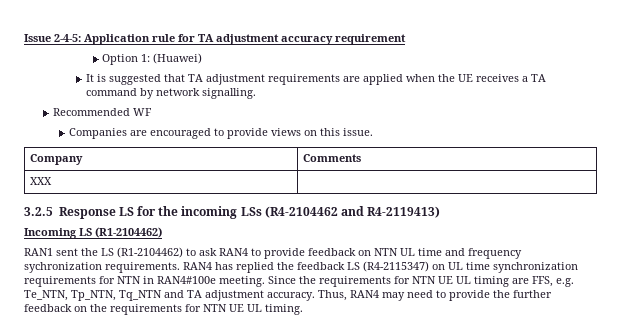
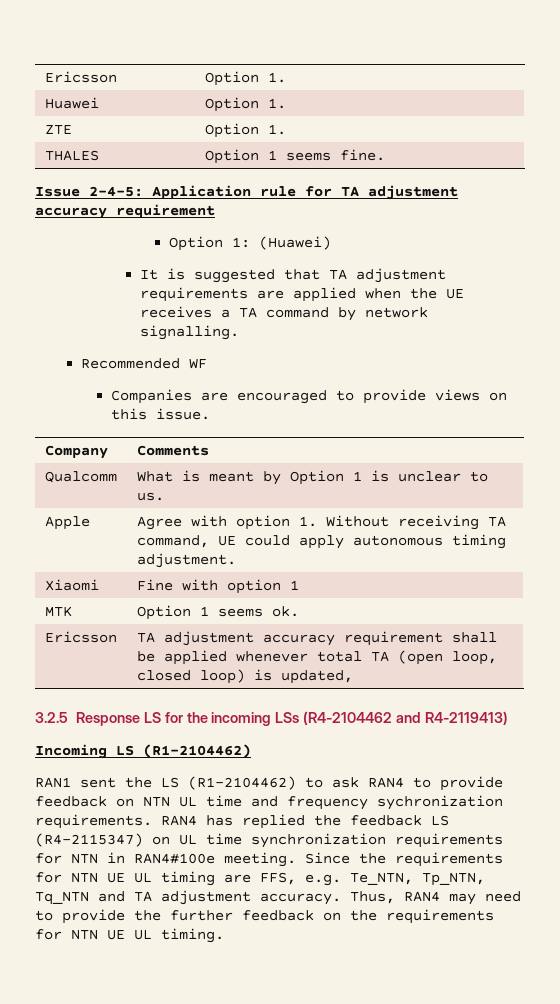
+ Ericsson | Option 1.
+ Huawei | Option 1.
+ ZTE | Option 1.
+ THALES | Option 1 seems fine.
- XXX |
+ Qualcomm | What is meant by Option 1 is unclear to us.
+ Apple | Agree with option 1. Without receiving TA command, UE could apply autonomous timing adjustment.
+ Xiaomi | Fine with option 1
+ MTK | Option 1 seems ok.
+ Ericsson | TA adjustment accuracy requirement shall be applied whenever total TA (open loop, closed loop) is updated,

